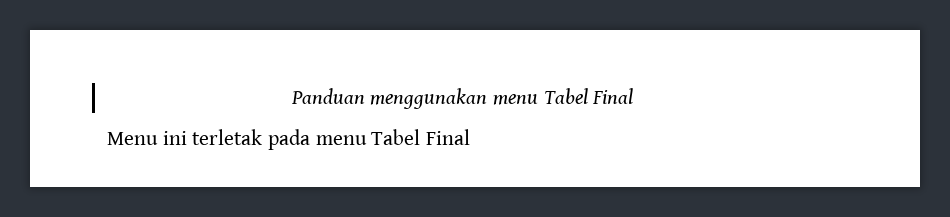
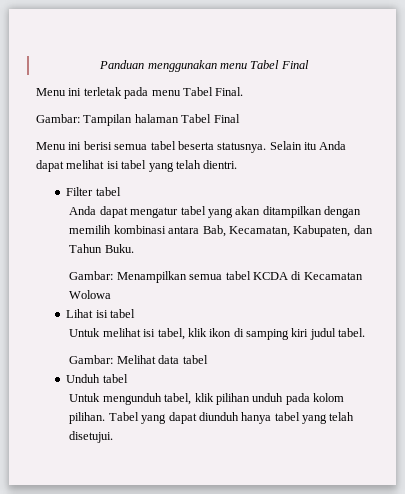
- Menu ini terletak pada menu Tabel Final
+ Menu ini terletak pada menu Tabel Final.
+ Gambar: Tampilan halaman Tabel Final
+ Menu ini berisi semua tabel beserta statusnya. Selain itu Anda dapat melihat isi tabel yang telah dientri.
+ Filter tabel
+ Anda dapat mengatur tabel yang akan ditampilkan dengan memilih kombinasi antara Bab, Kecamatan, Kabupaten, dan Tahun Buku.
+ Gambar: Menampilkan semua tabel KCDA di Kecamatan Wolowa
+ Lihat isi tabel
+ Untuk melihat isi tabel, klik ikon di samping kiri judul tabel.
+ Gambar: Melihat data tabel
+ Unduh tabel
+ Untuk mengunduh tabel, klik pilihan unduh pada kolom pilihan. Tabel yang dapat diunduh hanya tabel yang telah disetujui.

